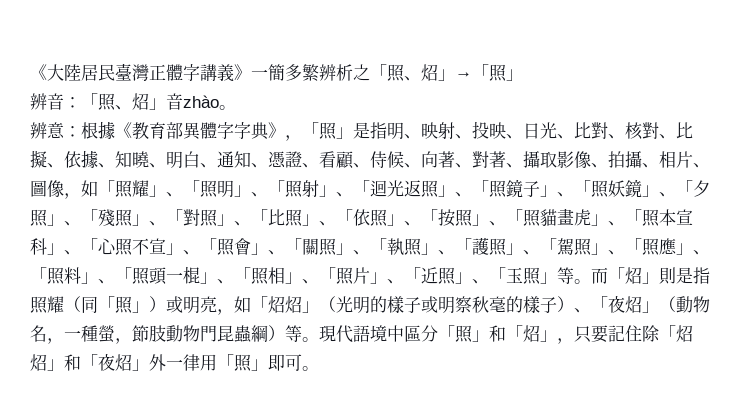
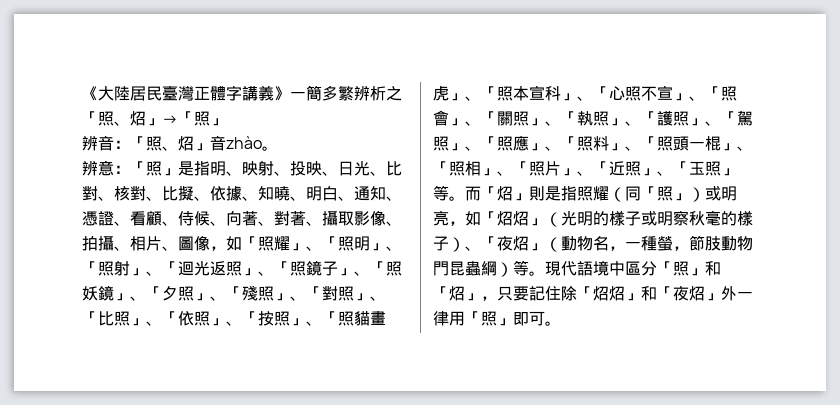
- 根據《教育部異體字字典》，「照」是指明、映射、投映、日光、比對、核對、比擬、依據、知曉、明白、通知、憑證、看顧、侍候、向著、對著、攝取影像、拍攝、相片、圖像，如「照耀」、「照明」、「照射」、「迴光返照」、「照鏡子」、「照妖鏡」、「夕照」、「殘照」、「對照」、「比照」、「依照」、「按照」、「照貓畫虎」、「照本宣科」、「心照不宣」、「照會」、「關照」、「執照」、「護照」、「駕照」、「照應」、「照料」、「照頭一棍」、「照相」、「照片」、「近照」、「玉照」等。
+ 「照」是指明、映射、投映、日光、比對、核對、比擬、依據、知曉、明白、通知、憑證、看顧、侍候、向著、對著、攝取影像、拍攝、相片、圖像，如「照耀」、「照明」、「照射」、「迴光返照」、「照鏡子」、「照妖鏡」、「夕照」、「殘照」、「對照」、「比照」、「依照」、「按照」、「照貓畫虎」、「照本宣科」、「心照不宣」、「照會」、「關照」、「執照」、「護照」、「駕照」、「照應」、「照料」、「照頭一棍」、「照相」、「照片」、「近照」、「玉照」等。

